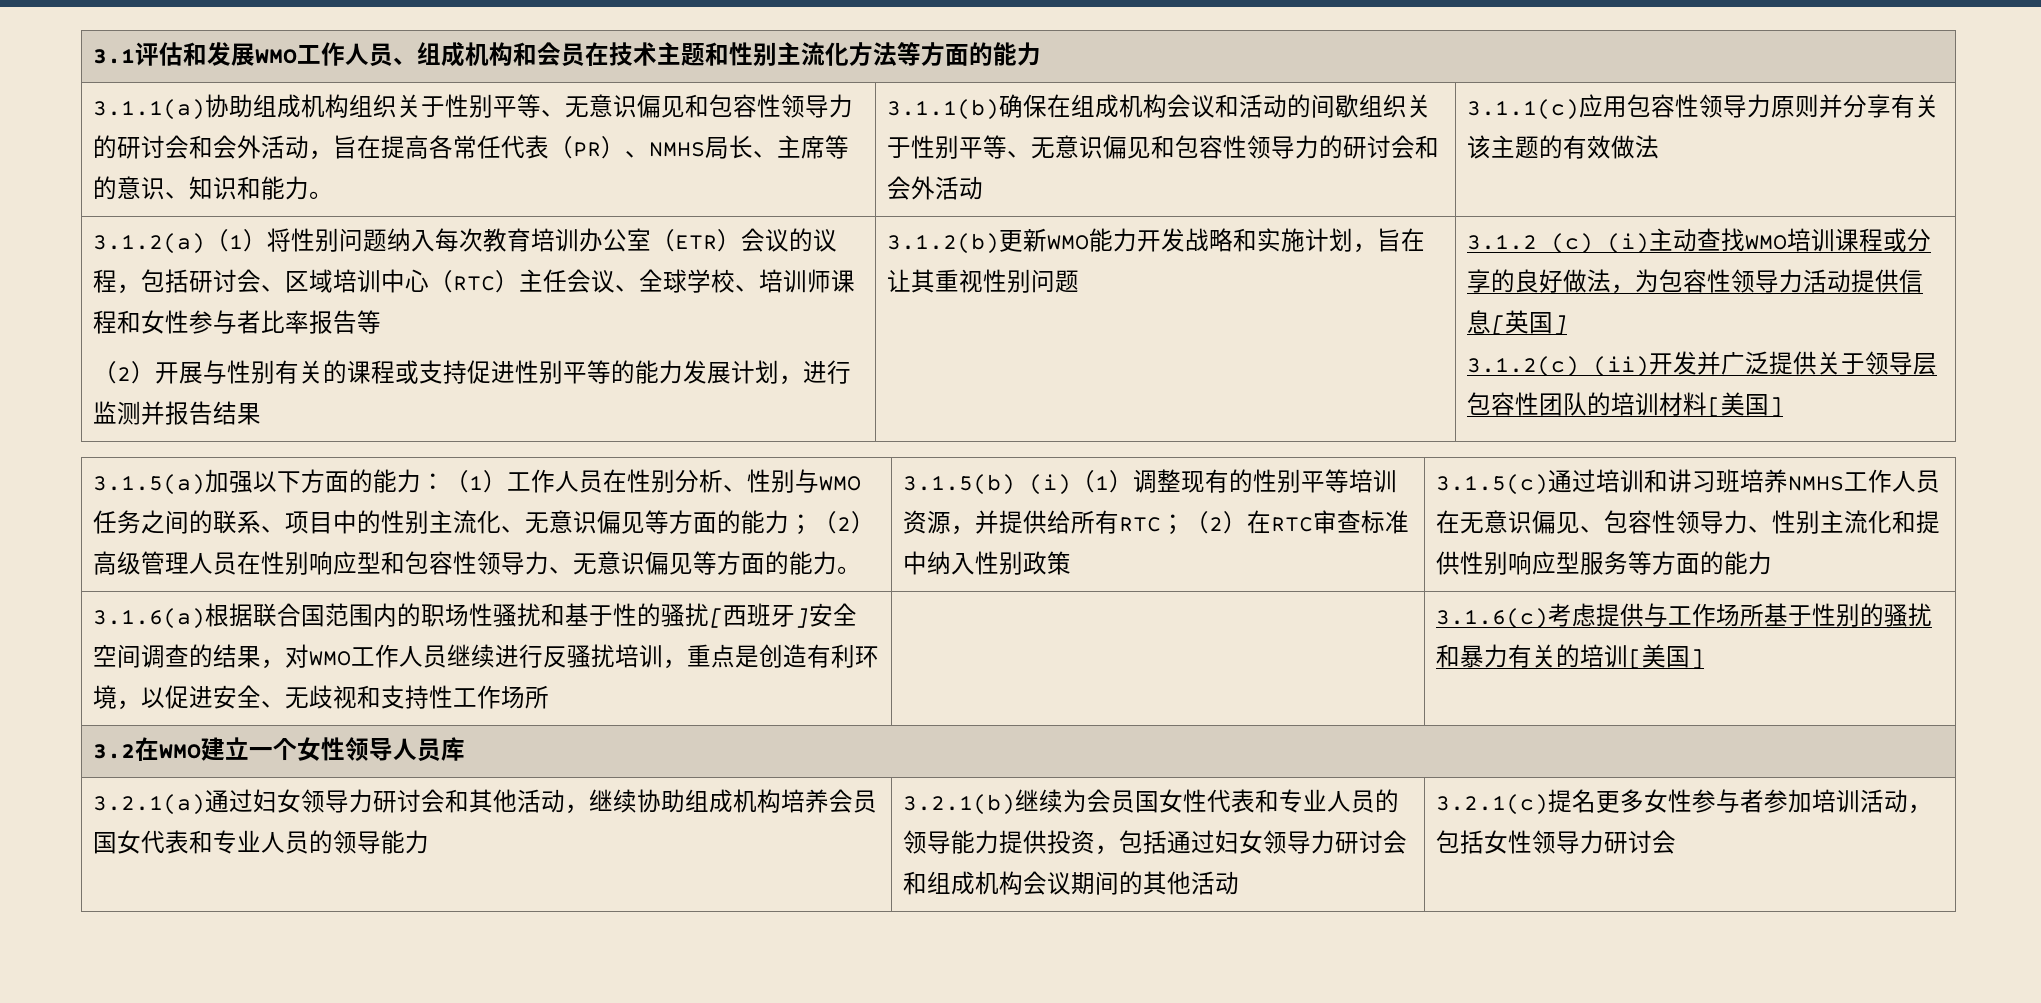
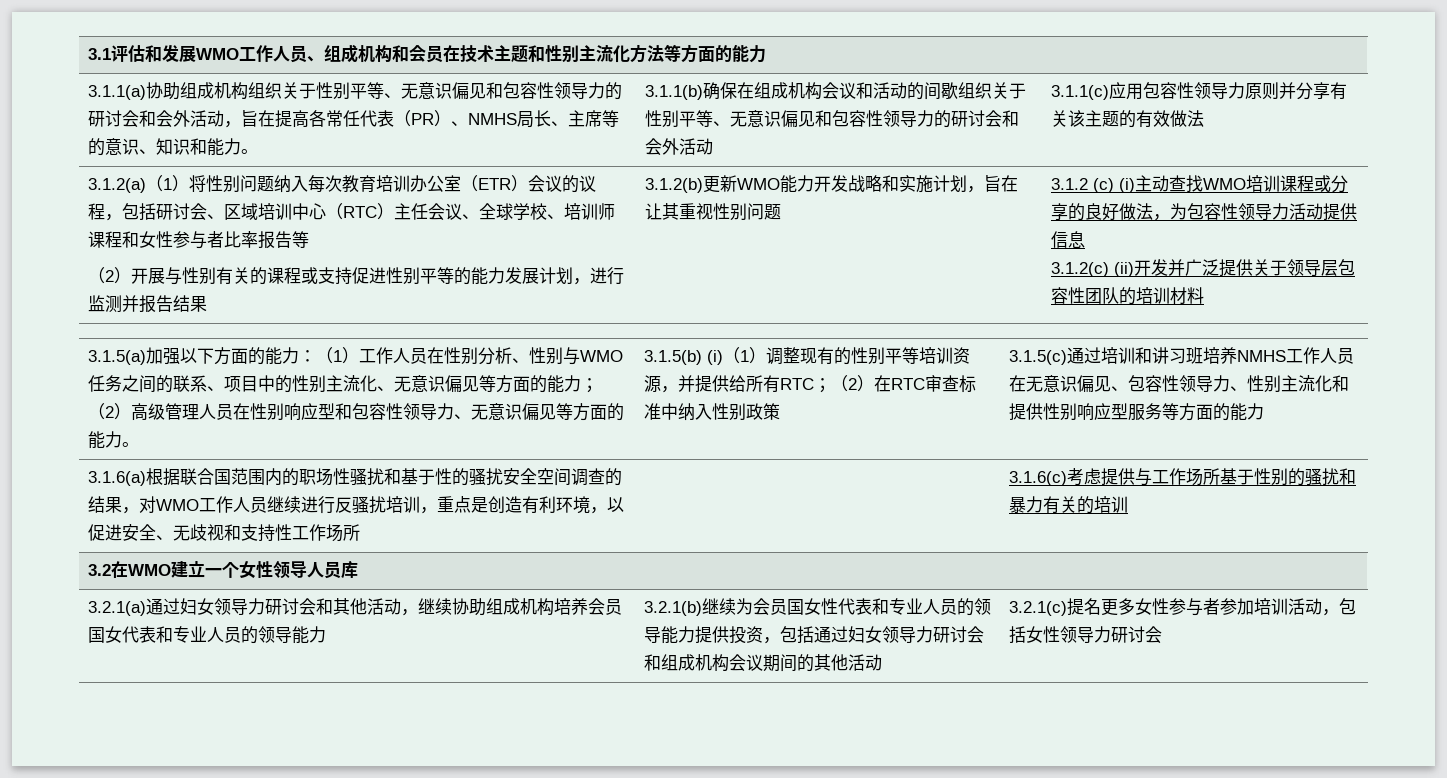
- 3.1.2 (c) (i)主动查找WMO培训课程或分享的良好做法，为包容性领导力活动提供信息[英国]
+ 3.1.2 (c) (i)主动查找WMO培训课程或分享的良好做法，为包容性领导力活动提供信息
- 3.1.2(c) (ii)开发并广泛提供关于领导层包容性团队的培训材料[美国]
+ 3.1.2(c) (ii)开发并广泛提供关于领导层包容性团队的培训材料
- 3.1.6(a)根据联合国范围内的职场性骚扰和基于性的骚扰[西班牙]安全空间调查的结果，对WMO工作人员继续进行反骚扰培训，重点是创造有利环境，以促进安全、无歧视和支持性工作场所
+ 3.1.6(a)根据联合国范围内的职场性骚扰和基于性的骚扰安全空间调查的结果，对WMO工作人员继续进行反骚扰培训，重点是创造有利环境，以促进安全、无歧视和支持性工作场所
- 3.1.6(c)考虑提供与工作场所基于性别的骚扰和暴力有关的培训[美国]
+ 3.1.6(c)考虑提供与工作场所基于性别的骚扰和暴力有关的培训

